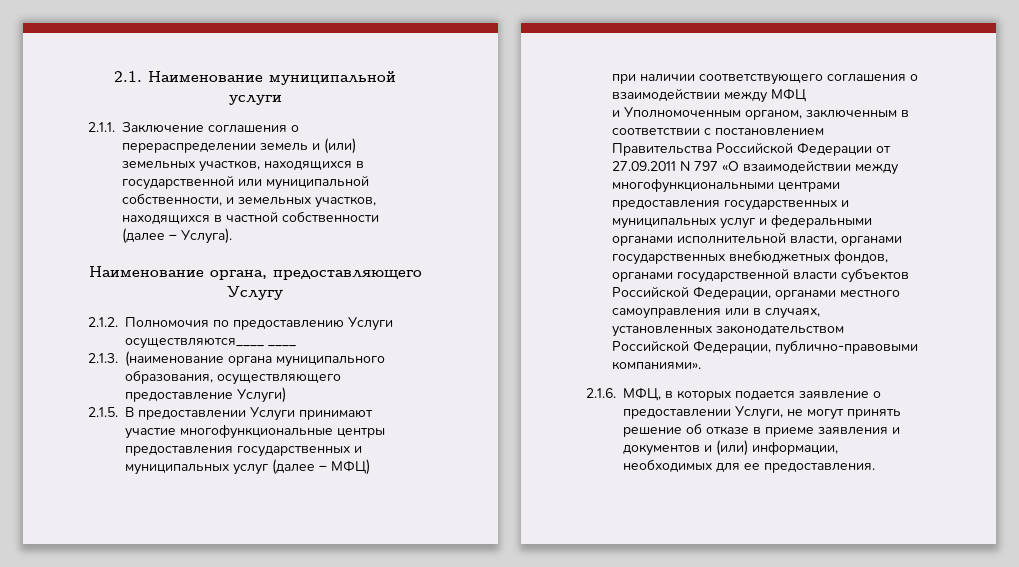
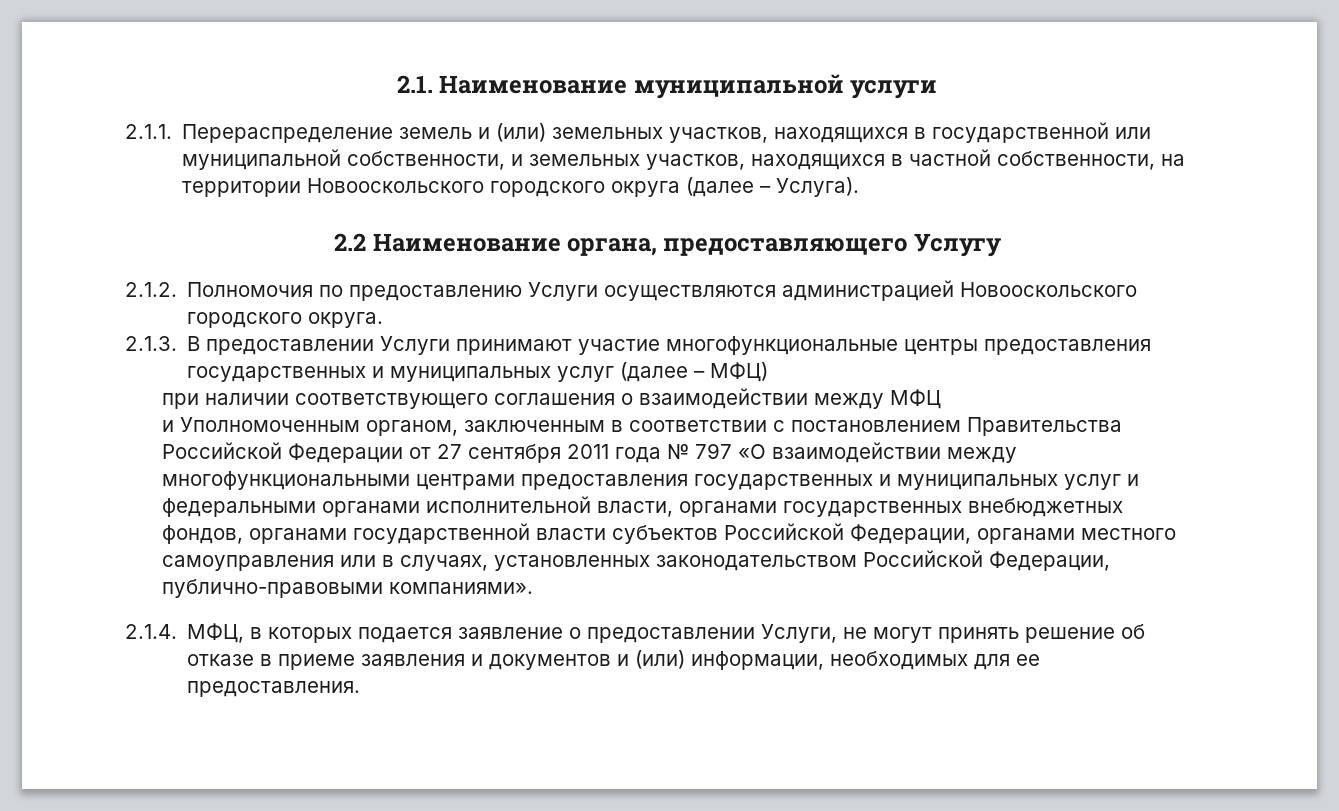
- 2.1.1. Заключение соглашения о перераспределении земель и (или) земельных участков, находящихся в государственной или муниципальной собственности, и земельных участков, находящихся в частной собственности (далее – Услуга).
+ 2.1.1. Перераспределение земель и (или) земельных участков, находящихся в государственной или муниципальной собственности, и земельных участков, находящихся в частной собственности, на территории Новооскольского городского округа (далее – Услуга).
- Наименование органа, предоставляющего Услугу
+ 2.2 Наименование органа, предоставляющего Услугу
- 2.1.2. Полномочия по предоставлению Услуги осуществляются____ ____
- 2.1.3. (наименование органа муниципального образования, осуществляющего предоставление Услуги)
- 2.1.5. В предоставлении Услуги принимают участие многофункциональные центры предоставления государственных и муниципальных услуг (далее – МФЦ)
+ 2.1.2. Полномочия по предоставлению Услуги осуществляются администрацией Новооскольского городского округа.
+ 2.1.3. В предоставлении Услуги принимают участие многофункциональные центры предоставления государственных и муниципальных услуг (далее – МФЦ)
- и Уполномоченным органом, заключенным в соответствии с постановлением Правительства Российской Федерации от 27.09.2011 N 797 «О взаимодействии между многофункциональными центрами предоставления государственных и муниципальных услуг и федеральными органами исполнительной власти, органами государственных внебюджетных фондов, органами государственной власти субъектов Российской Федерации, органами местного самоуправления или в случаях, установленных законодательством Российской Федерации, публично-правовыми компаниями».
+ и Уполномоченным органом, заключенным в соответствии с постановлением Правительства Российской Федерации от 27 сентября 2011 года № 797 «О взаимодействии между многофункциональными центрами предоставления государственных и муниципальных услуг и федеральными органами исполнительной власти, органами государственных внебюджетных фондов, органами государственной власти субъектов Российской Федерации, органами местного самоуправления или в случаях, установленных законодательством Российской Федерации, публично-правовыми компаниями».
- 2.1.6. МФЦ, в которых подается заявление о предоставлении Услуги, не могут принять решение об отказе в приеме заявления и документов и (или) информации, необходимых для ее предоставления.
+ 2.1.4. МФЦ, в которых подается заявление о предоставлении Услуги, не могут принять решение об отказе в приеме заявления и документов и (или) информации, необходимых для ее предоставления.

